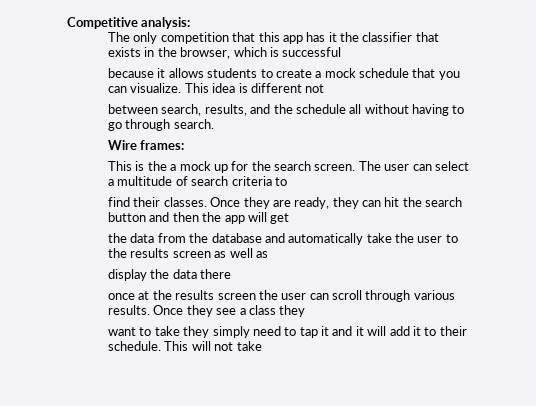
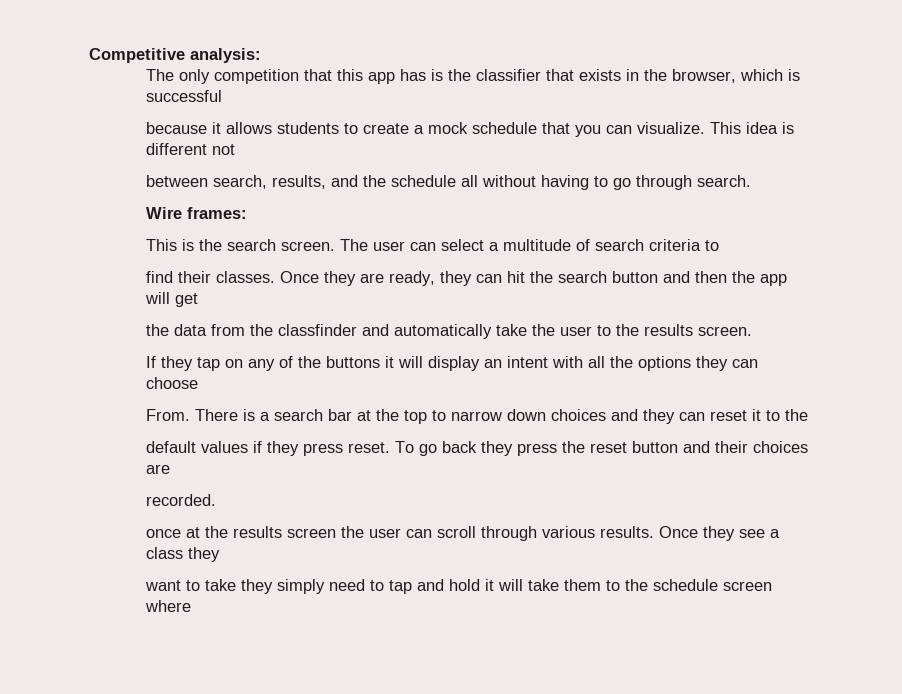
- The only competition that this app has it the classifier that exists in the browser, which is successful
+ The only competition that this app has is the classifier that exists in the browser, which is successful
- This is the a mock up for the search screen.
+ This is the search screen.
- the data from the database and automatically take the user to the results screen as well as
- display the data there
+ the data from the classfinder and automatically take the user to the results screen.
+ If they tap on any of the buttons it will display an intent with all the options they can choose
+ From. There is a search bar at the top to narrow down choices and they can reset it to the
+ default values if they press reset. To go back they press the reset button and their choices are
+ recorded.
- want to take they simply need to tap it and it will add it to their schedule. This will not take
+ want to take they simply need to tap and hold it will take them to the schedule screen where

